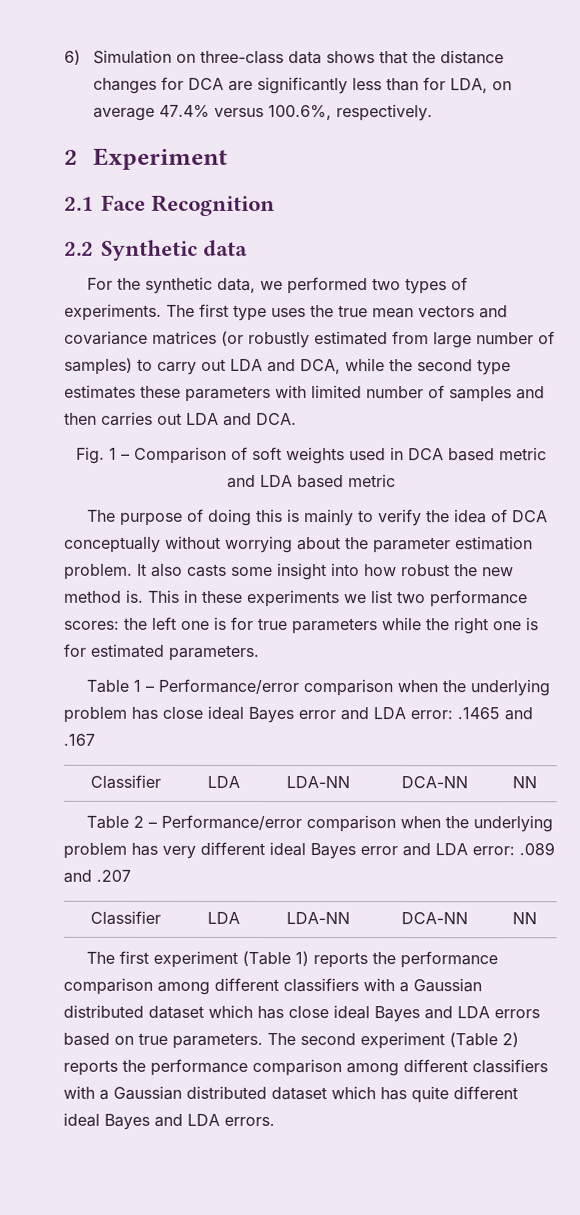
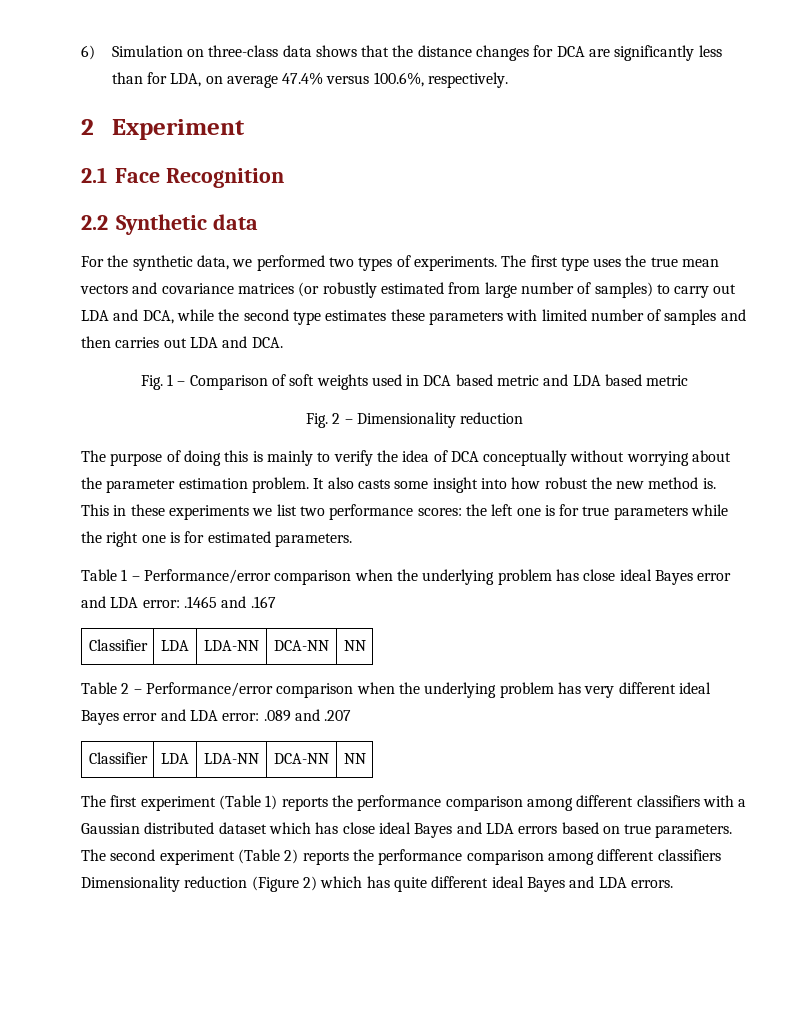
+ Fig. 2 – Dimensionality reduction
- The second experiment (Table 2) reports the performance comparison among different classifiers with a Gaussian distributed dataset which has quite different ideal Bayes and LDA errors.
+ The second experiment (Table 2) reports the performance comparison among different classifiers Dimensionality reduction (Figure 2) which has quite different ideal Bayes and LDA errors.

